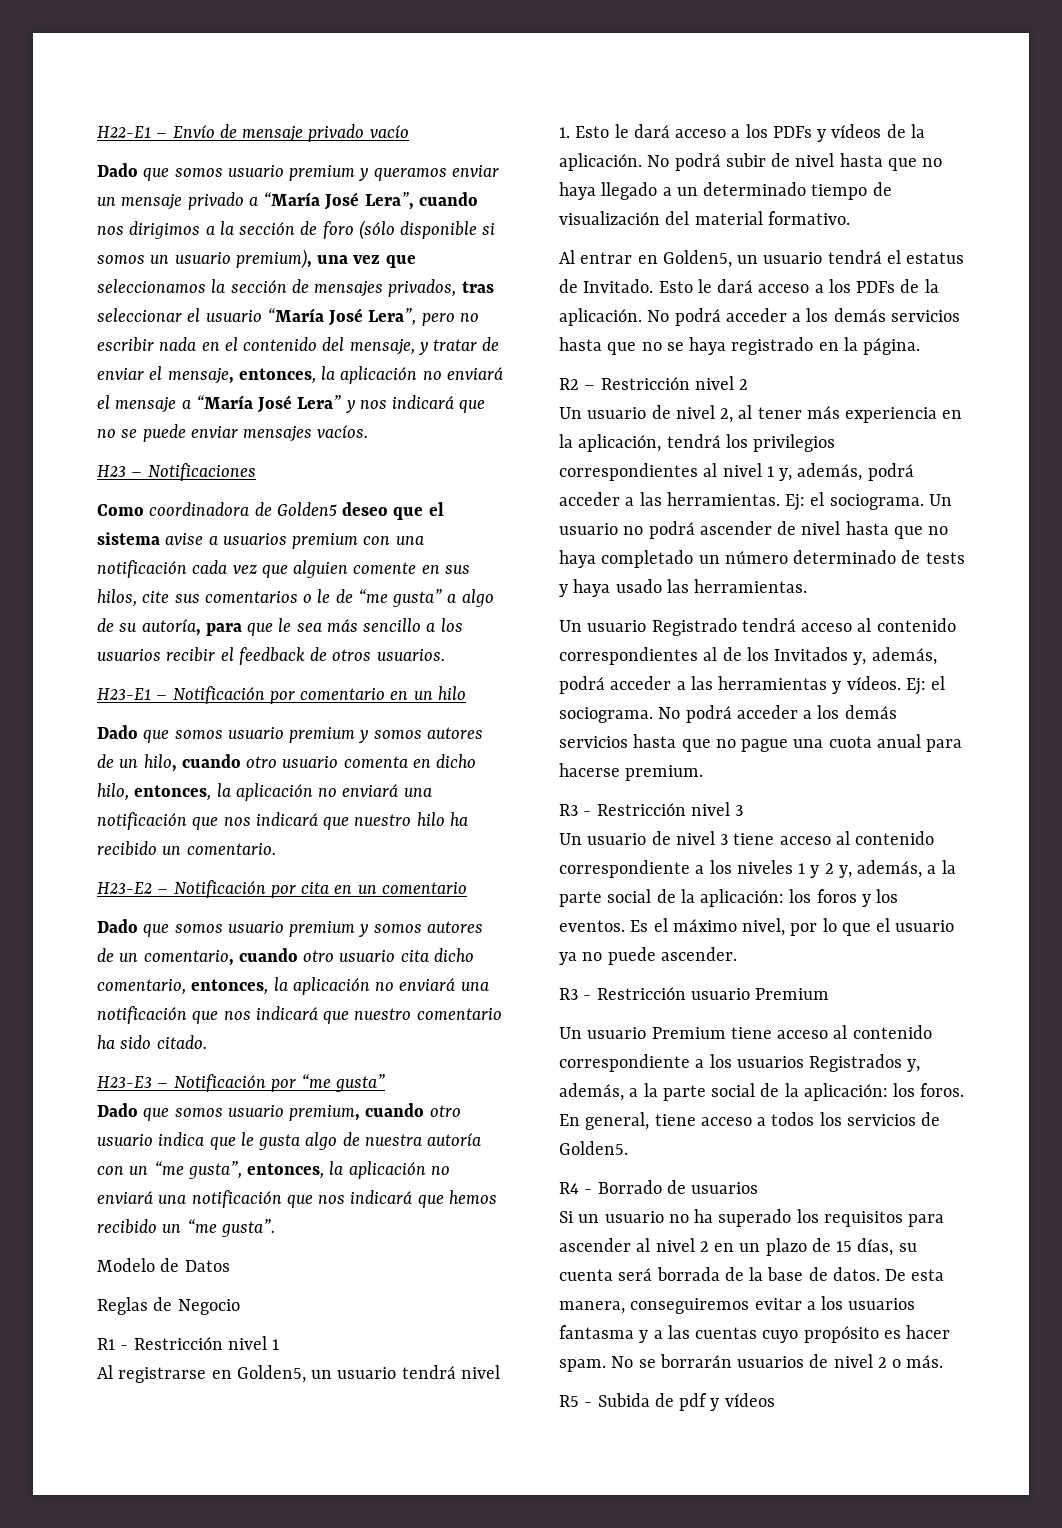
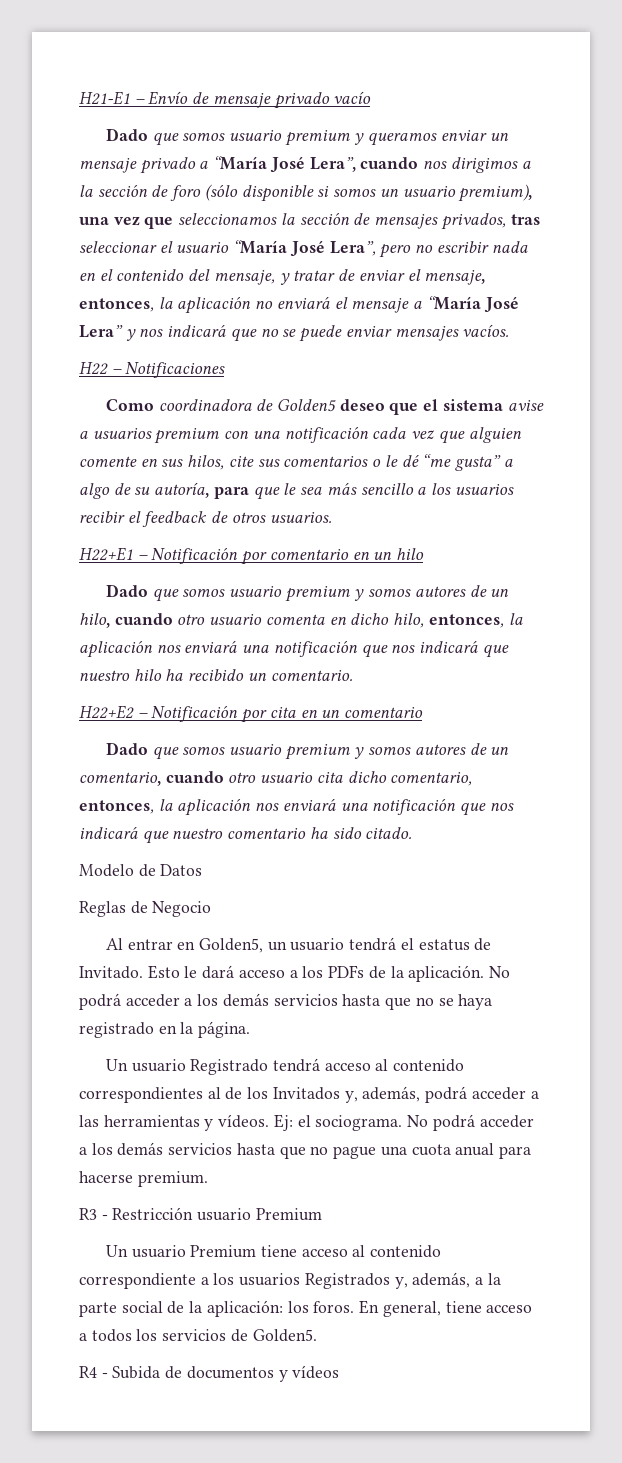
- H22-E1 – Envío de mensaje privado vacío
+ H21-E1 – Envío de mensaje privado vacío
- H23 – Notificaciones
+ H22 – Notificaciones
- Como coordinadora de Golden5 deseo que el sistema avise a usuarios premium con una notificación cada vez que alguien comente en sus hilos, cite sus comentarios o le de “me gusta” a algo de su autoría, para que le sea más sencillo a los usuarios recibir el feedback de otros usuarios.
+ Como coordinadora de Golden5 deseo que el sistema avise a usuarios premium con una notificación cada vez que alguien comente en sus hilos, cite sus comentarios o le dé “me gusta” a algo de su autoría, para que le sea más sencillo a los usuarios recibir el feedback de otros usuarios.
- H23-E1 – Notificación por comentario en un hilo
+ H22+E1 – Notificación por comentario en un hilo
- Dado que somos usuario premium y somos autores de un hilo, cuando otro usuario comenta en dicho hilo, entonces, la aplicación no enviará una notificación que nos indicará que nuestro hilo ha recibido un comentario.
+ Dado que somos usuario premium y somos autores de un hilo, cuando otro usuario comenta en dicho hilo, entonces, la aplicación nos enviará una notificación que nos indicará que nuestro hilo ha recibido un comentario.
- H23-E2 – Notificación por cita en un comentario
+ H22+E2 – Notificación por cita en un comentario
- Dado que somos usuario premium y somos autores de un comentario, cuando otro usuario cita dicho comentario, entonces, la aplicación no enviará una notificación que nos indicará que nuestro comentario ha sido citado.
+ Dado que somos usuario premium y somos autores de un comentario, cuando otro usuario cita dicho comentario, entonces, la aplicación nos enviará una notificación que nos indicará que nuestro comentario ha sido citado.
- H23-E3 – Notificación por “me gusta”
- Dado que somos usuario premium, cuando otro usuario indica que le gusta algo de nuestra autoría con un “me gusta”, entonces, la aplicación no enviará una notificación que nos indicará que hemos recibido un “me gusta”.
- R1 - Restricción nivel 1
- Al registrarse en Golden5, un usuario tendrá nivel 1. Esto le dará acceso a los PDFs y vídeos de la aplicación. No podrá subir de nivel hasta que no haya llegado a un determinado tiempo de visualización del material formativo.
- R2 – Restricción nivel 2
- Un usuario de nivel 2, al tener más experiencia en la aplicación, tendrá los privilegios correspondientes al nivel 1 y, además, podrá acceder a las herramientas. Ej: el sociograma. Un usuario no podrá ascender de nivel hasta que no haya completado un número determinado de tests y haya usado las herramientas.
- R3 - Restricción nivel 3
- Un usuario de nivel 3 tiene acceso al contenido correspondiente a los niveles 1 y 2 y, además, a la parte social de la aplicación: los foros y los eventos. Es el máximo nivel, por lo que el usuario ya no puede ascender.
- R4 - Borrado de usuarios
- Si un usuario no ha superado los requisitos para ascender al nivel 2 en un plazo de 15 días, su cuenta será borrada de la base de datos. De esta manera, conseguiremos evitar a los usuarios fantasma y a las cuentas cuyo propósito es hacer spam. No se borrarán usuarios de nivel 2 o más.
- R5 - Subida de pdf y vídeos
+ R4 - Subida de documentos y vídeos

